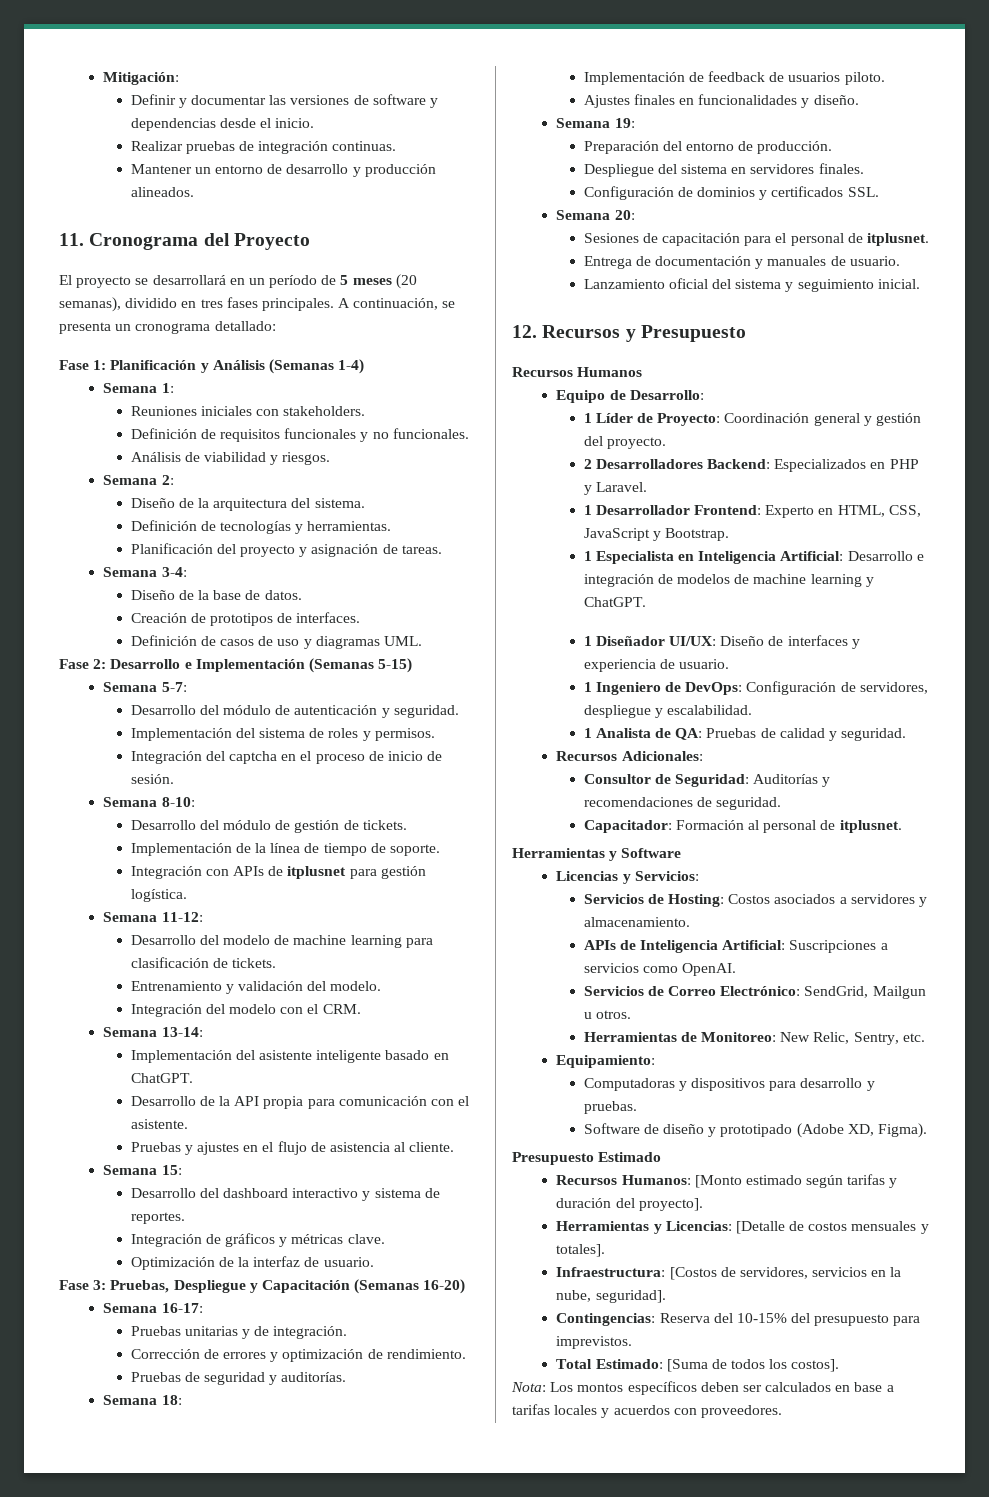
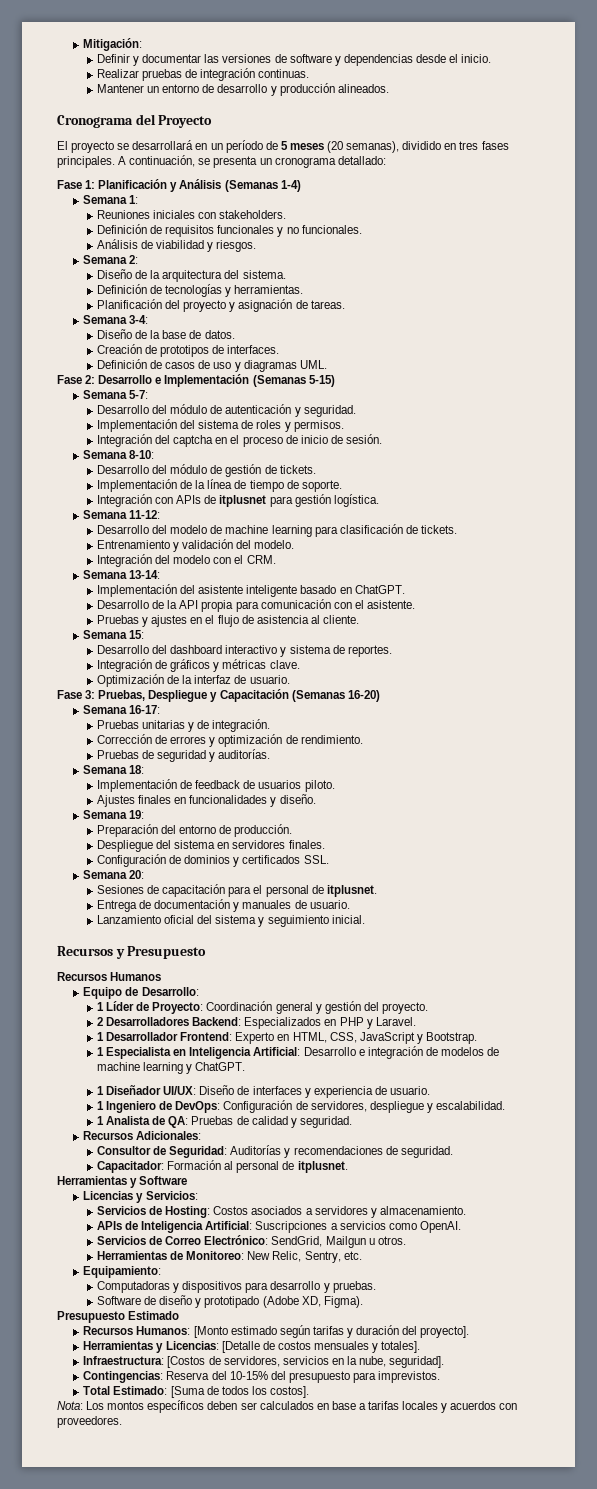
- 11. Cronograma del Proyecto
+ Cronograma del Proyecto
- 12. Recursos y Presupuesto
+ Recursos y Presupuesto

